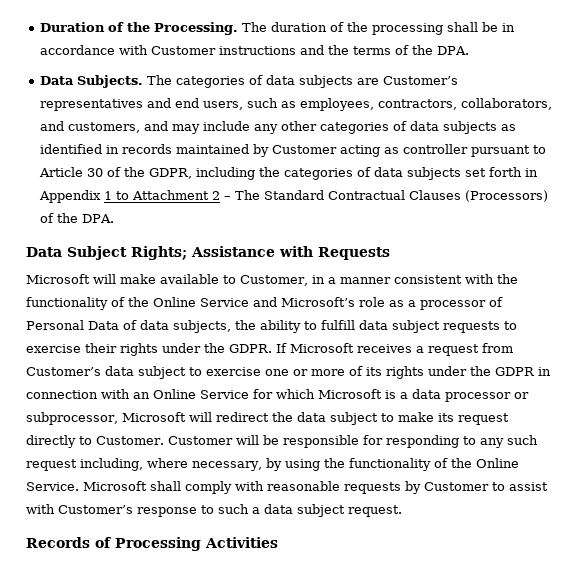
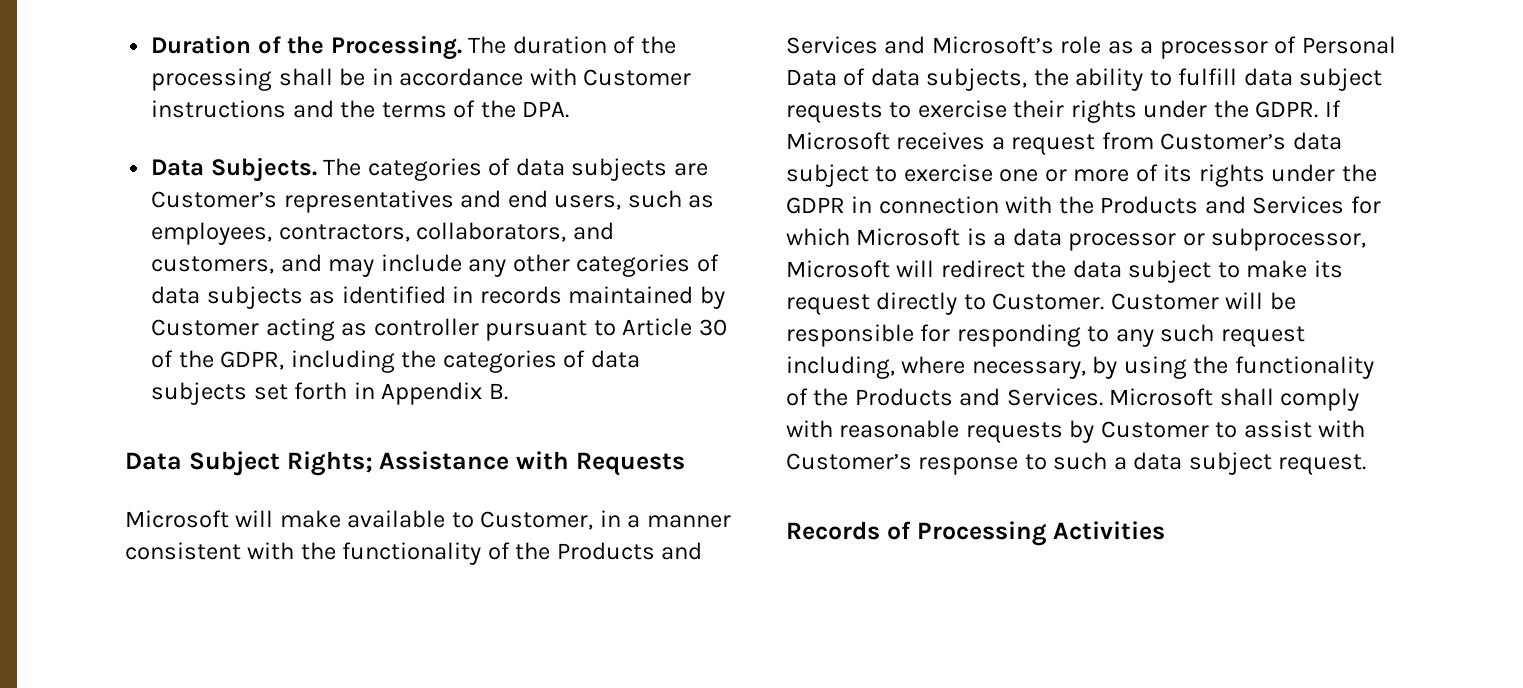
- The categories of data subjects are Customer’s representatives and end users, such as employees, contractors, collaborators, and customers, and may include any other categories of data subjects as identified in records maintained by Customer acting as controller pursuant to Article 30 of the GDPR, including the categories of data subjects set forth in Appendix 1 to Attachment 2 – The Standard Contractual Clauses (Processors) of the DPA.
+ The categories of data subjects are Customer’s representatives and end users, such as employees, contractors, collaborators, and customers, and may include any other categories of data subjects as identified in records maintained by Customer acting as controller pursuant to Article 30 of the GDPR, including the categories of data subjects set forth in Appendix B.
- Microsoft will make available to Customer, in a manner consistent with the functionality of the Online Service and Microsoft’s role as a processor of Personal Data of data subjects, the ability to fulfill data subject requests to exercise their rights under the GDPR.
+ Microsoft will make available to Customer, in a manner consistent with the functionality of the Products and Services and Microsoft’s role as a processor of Personal Data of data subjects, the ability to fulfill data subject requests to exercise their rights under the GDPR.
- If Microsoft receives a request from Customer’s data subject to exercise one or more of its rights under the GDPR in connection with an Online Service for which Microsoft is a data processor or subprocessor, Microsoft will redirect the data subject to make its request directly to Customer.
+ If Microsoft receives a request from Customer’s data subject to exercise one or more of its rights under the GDPR in connection with the Products and Services for which Microsoft is a data processor or subprocessor, Microsoft will redirect the data subject to make its request directly to Customer.
- Customer will be responsible for responding to any such request including, where necessary, by using the functionality of the Online Service.
+ Customer will be responsible for responding to any such request including, where necessary, by using the functionality of the Products and Services.

